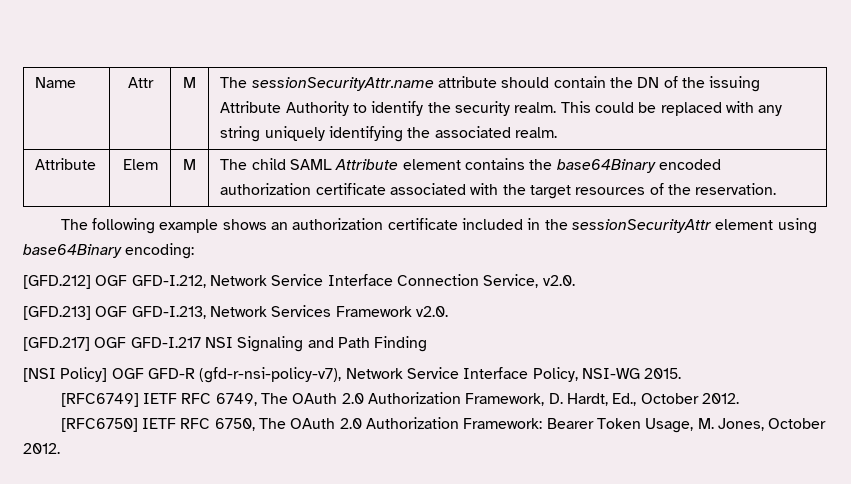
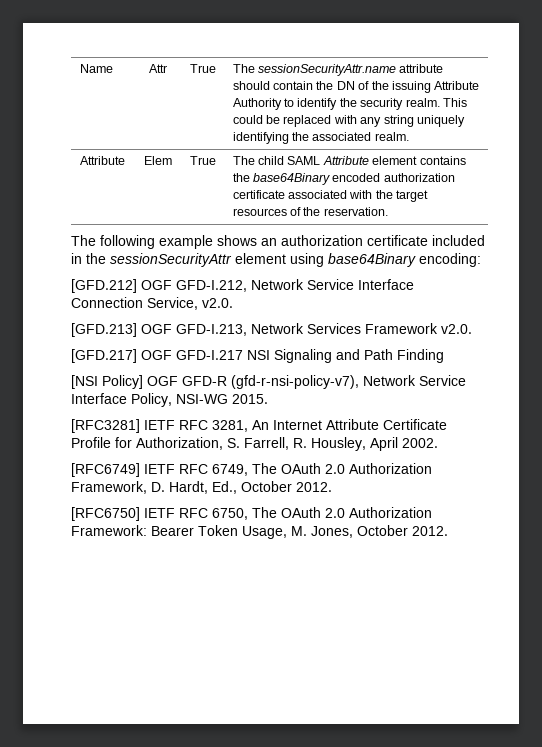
- Name | Attr | M | The sessionSecurityAttr.name attribute should contain the DN of the issuing Attribute Authority to identify the security realm. This could be replaced with any string uniquely identifying the associated realm.
+ Name | Attr | True | The sessionSecurityAttr.name attribute should contain the DN of the issuing Attribute Authority to identify the security realm. This could be replaced with any string uniquely identifying the associated realm.
- Attribute | Elem | M | The child SAML Attribute element contains the base64Binary encoded authorization certificate associated with the target resources of the reservation.
+ Attribute | Elem | True | The child SAML Attribute element contains the base64Binary encoded authorization certificate associated with the target resources of the reservation.
+ [RFC3281] IETF RFC 3281, An Internet Attribute Certificate Profile for Authorization, S. Farrell, R. Housley, April 2002.

